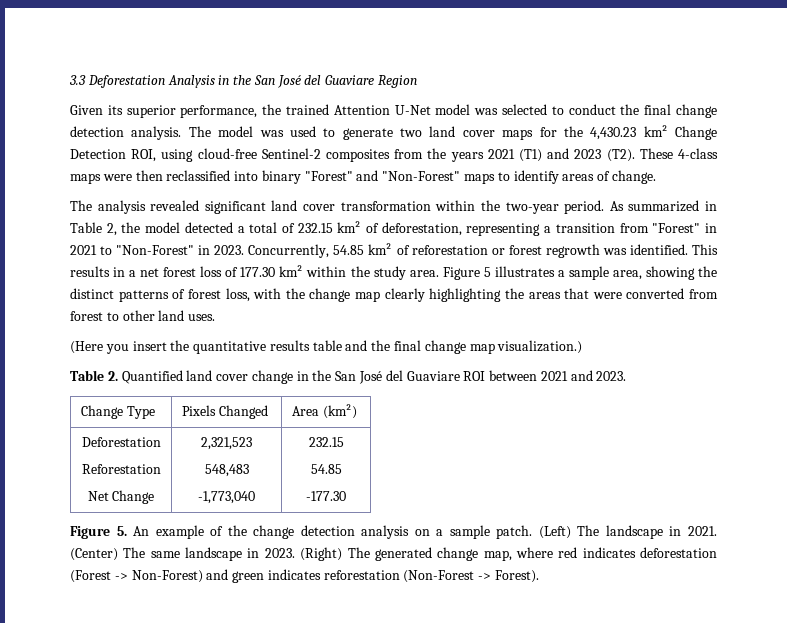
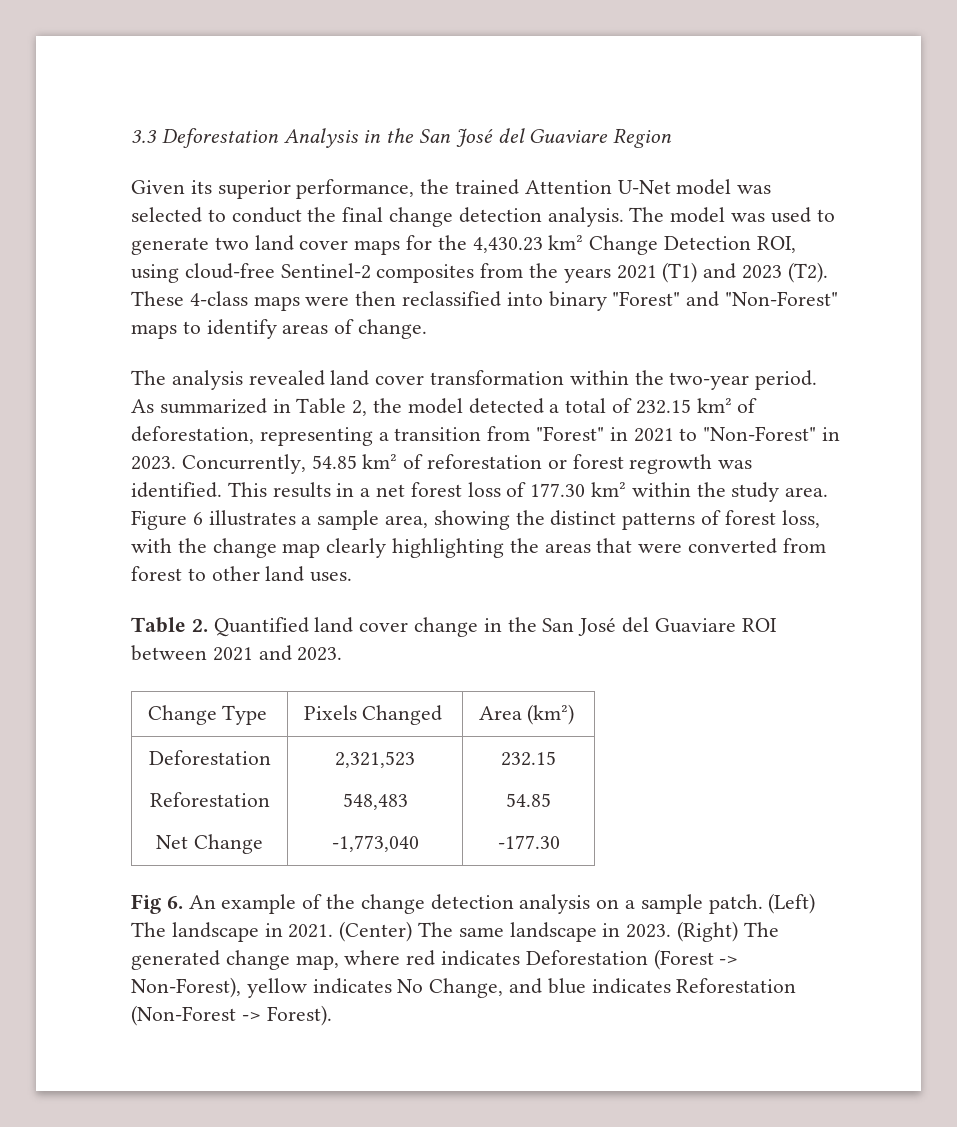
- The analysis revealed significant land cover transformation within the two-year period.
+ The analysis revealed land cover transformation within the two-year period.
- Figure 5 illustrates a sample area, showing the distinct patterns of forest loss, with the change map clearly highlighting the areas that were converted from forest to other land uses.
+ Figure 6 illustrates a sample area, showing the distinct patterns of forest loss, with the change map clearly highlighting the areas that were converted from forest to other land uses.
- (Here you insert the quantitative results table and the final change map visualization.)
- Figure 5. An example of the change detection analysis on a sample patch.
+ Fig 6. An example of the change detection analysis on a sample patch.
- (Right) The generated change map, where red indicates deforestation (Forest -> Non-Forest) and green indicates reforestation (Non-Forest -> Forest).
+ (Right) The generated change map, where red indicates Deforestation (Forest -> Non-Forest), yellow indicates No Change, and blue indicates Reforestation (Non-Forest -> Forest).

